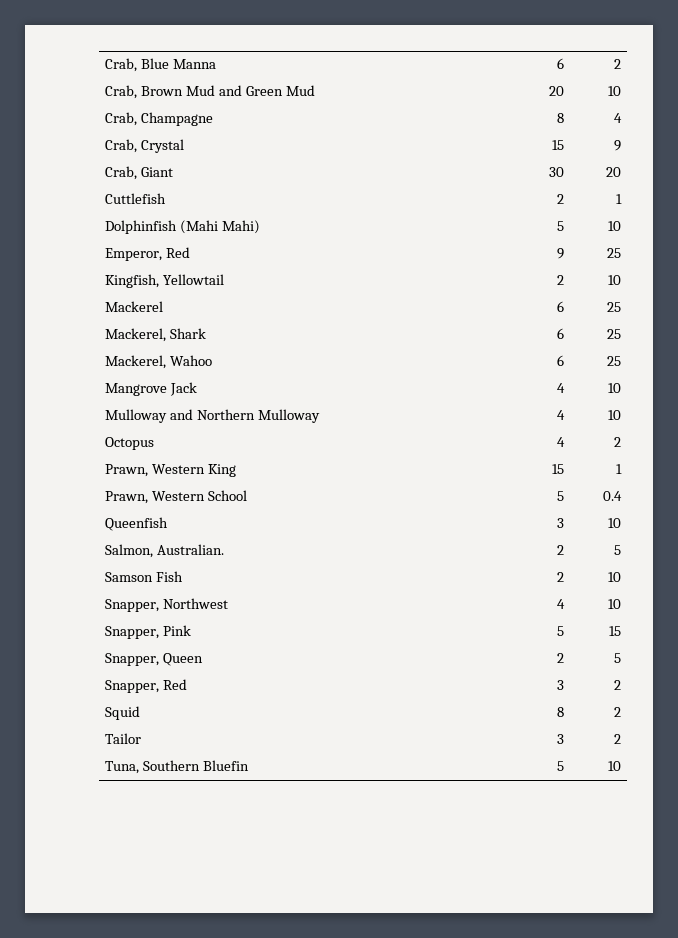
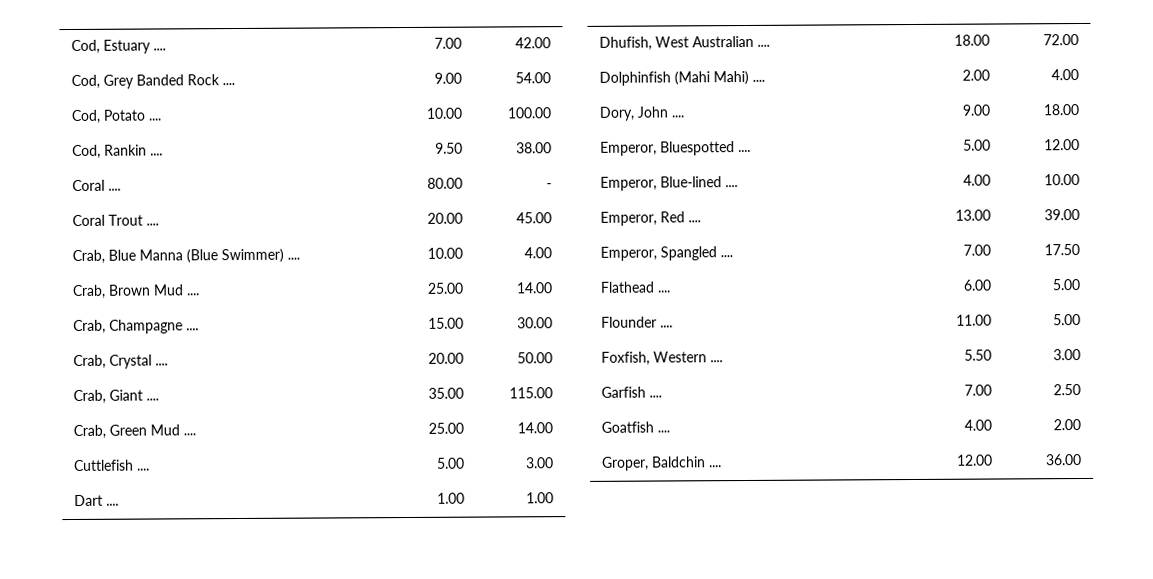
- Crab, Blue Manna | 6 | 2
- Crab, Brown Mud and Green Mud | 20 | 10
+ Cod, Estuary .... | 7.00 | 42.00
+ Cod, Grey Banded Rock .... | 9.00 | 54.00
+ Cod, Potato .... | 10.00 | 100.00
+ Cod, Rankin .... | 9.50 | 38.00
+ Coral .... | 80.00 | -
+ Coral Trout .... | 20.00 | 45.00
+ Crab, Blue Manna (Blue Swimmer) .... | 10.00 | 4.00
+ Crab, Brown Mud .... | 25.00 | 14.00
- Crab, Champagne | 8 | 4
+ Crab, Champagne .... | 15.00 | 30.00
- Crab, Crystal | 15 | 9
+ Crab, Crystal .... | 20.00 | 50.00
- Crab, Giant | 30 | 20
- Cuttlefish | 2 | 1
- Dolphinfish (Mahi Mahi) | 5 | 10
- Emperor, Red | 9 | 25
- Kingfish, Yellowtail | 2 | 10
- Mackerel | 6 | 25
- Mackerel, Shark | 6 | 25
- Mackerel, Wahoo | 6 | 25
- Mangrove Jack | 4 | 10
- Mulloway and Northern Mulloway | 4 | 10
- Octopus | 4 | 2
- Prawn, Western King | 15 | 1
- Prawn, Western School | 5 | 0.4
- Queenfish | 3 | 10
- Salmon, Australian. | 2 | 5
- Samson Fish | 2 | 10
- Snapper, Northwest | 4 | 10
- Snapper, Pink | 5 | 15
- Snapper, Queen | 2 | 5
- Snapper, Red | 3 | 2
- Squid | 8 | 2
- Tailor | 3 | 2
- Tuna, Southern Bluefin | 5 | 10
+ Crab, Giant .... | 35.00 | 115.00
+ Crab, Green Mud .... | 25.00 | 14.00
+ Cuttlefish .... | 5.00 | 3.00
+ Dart .... | 1.00 | 1.00
+ Dhufish, West Australian .... | 18.00 | 72.00
+ Dolphinfish (Mahi Mahi) .... | 2.00 | 4.00
+ Dory, John .... | 9.00 | 18.00
+ Emperor, Bluespotted .... | 5.00 | 12.00
+ Emperor, Blue-lined .... | 4.00 | 10.00
+ Emperor, Red .... | 13.00 | 39.00
+ Emperor, Spangled .... | 7.00 | 17.50
+ Flathead .... | 6.00 | 5.00
+ Flounder .... | 11.00 | 5.00
+ Foxfish, Western .... | 5.50 | 3.00
+ Garfish .... | 7.00 | 2.50
+ Goatfish .... | 4.00 | 2.00
+ Groper, Baldchin .... | 12.00 | 36.00

